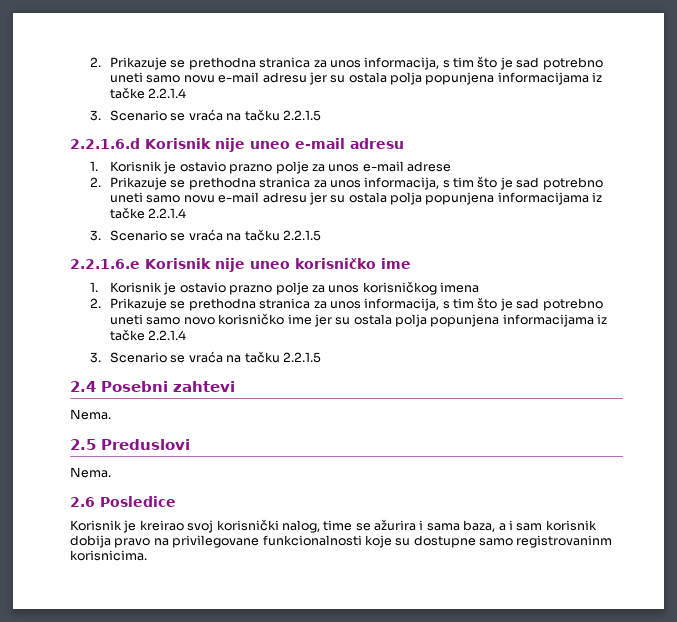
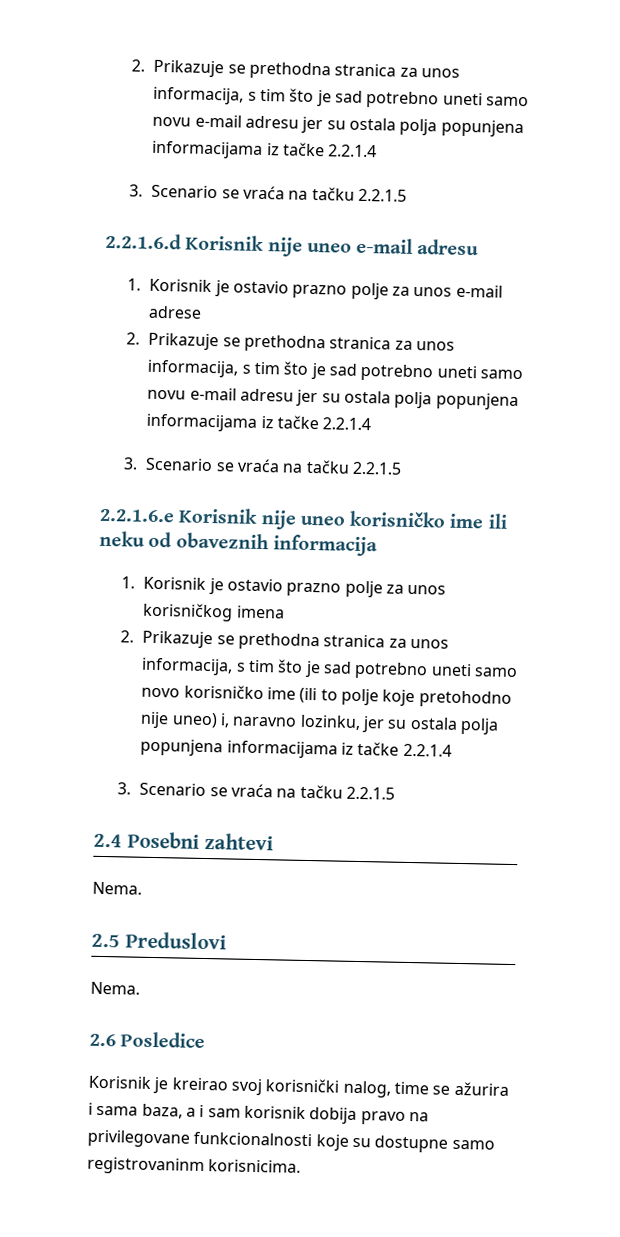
- 2.2.1.6.e Korisnik nije uneo korisničko ime
+ 2.2.1.6.e Korisnik nije uneo korisničko ime ili neku od obaveznih informacija
- 2. Prikazuje se prethodna stranica za unos informacija, s tim što je sad potrebno uneti samo novo korisničko ime jer su ostala polja popunjena informacijama iz tačke 2.2.1.4
+ 2. Prikazuje se prethodna stranica za unos informacija, s tim što je sad potrebno uneti samo novo korisničko ime (ili to polje koje pretohodno nije uneo) i, naravno lozinku, jer su ostala polja popunjena informacijama iz tačke 2.2.1.4

